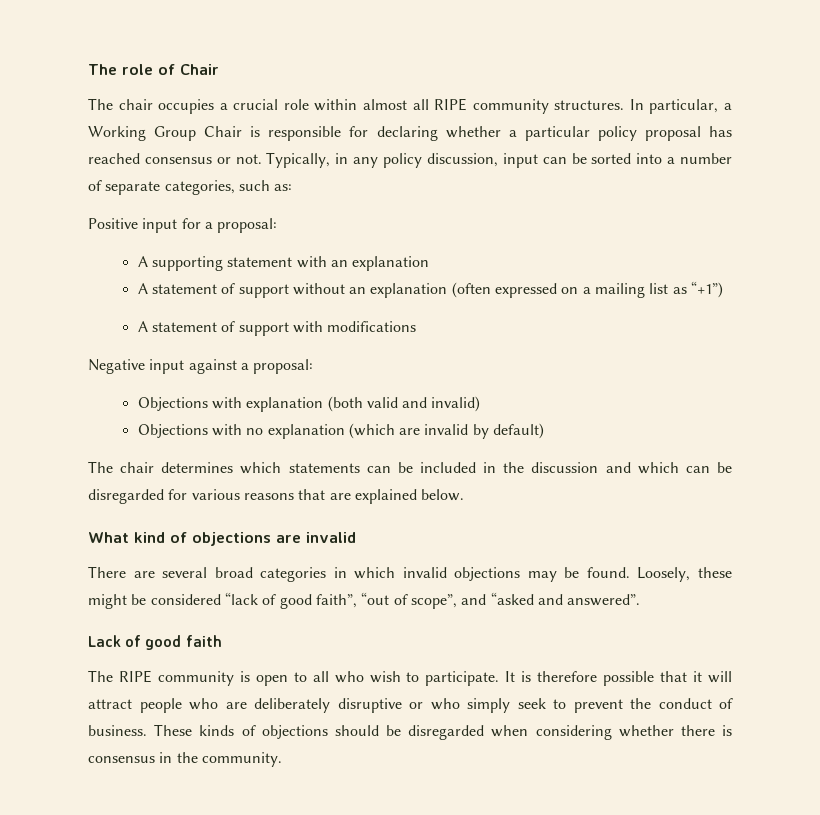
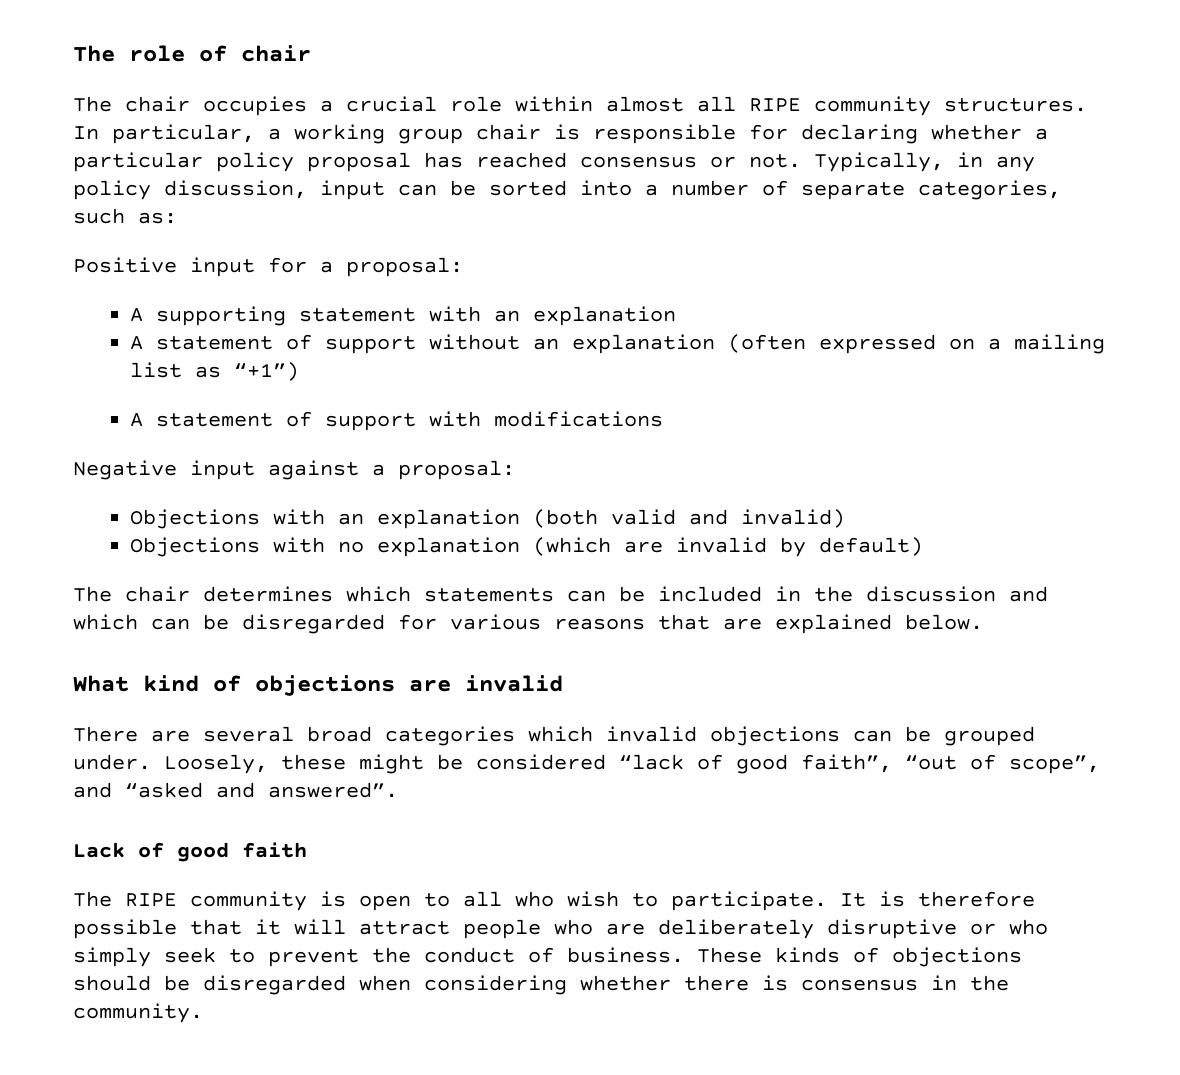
- The role of Chair
+ The role of chair
- In particular, a Working Group Chair is responsible for declaring whether a particular policy proposal has reached consensus or not.
+ In particular, a working group chair is responsible for declaring whether a particular policy proposal has reached consensus or not.
- Objections with explanation (both valid and invalid)
+ Objections with an explanation (both valid and invalid)
- There are several broad categories in which invalid objections may be found.
+ There are several broad categories which invalid objections can be grouped under.

